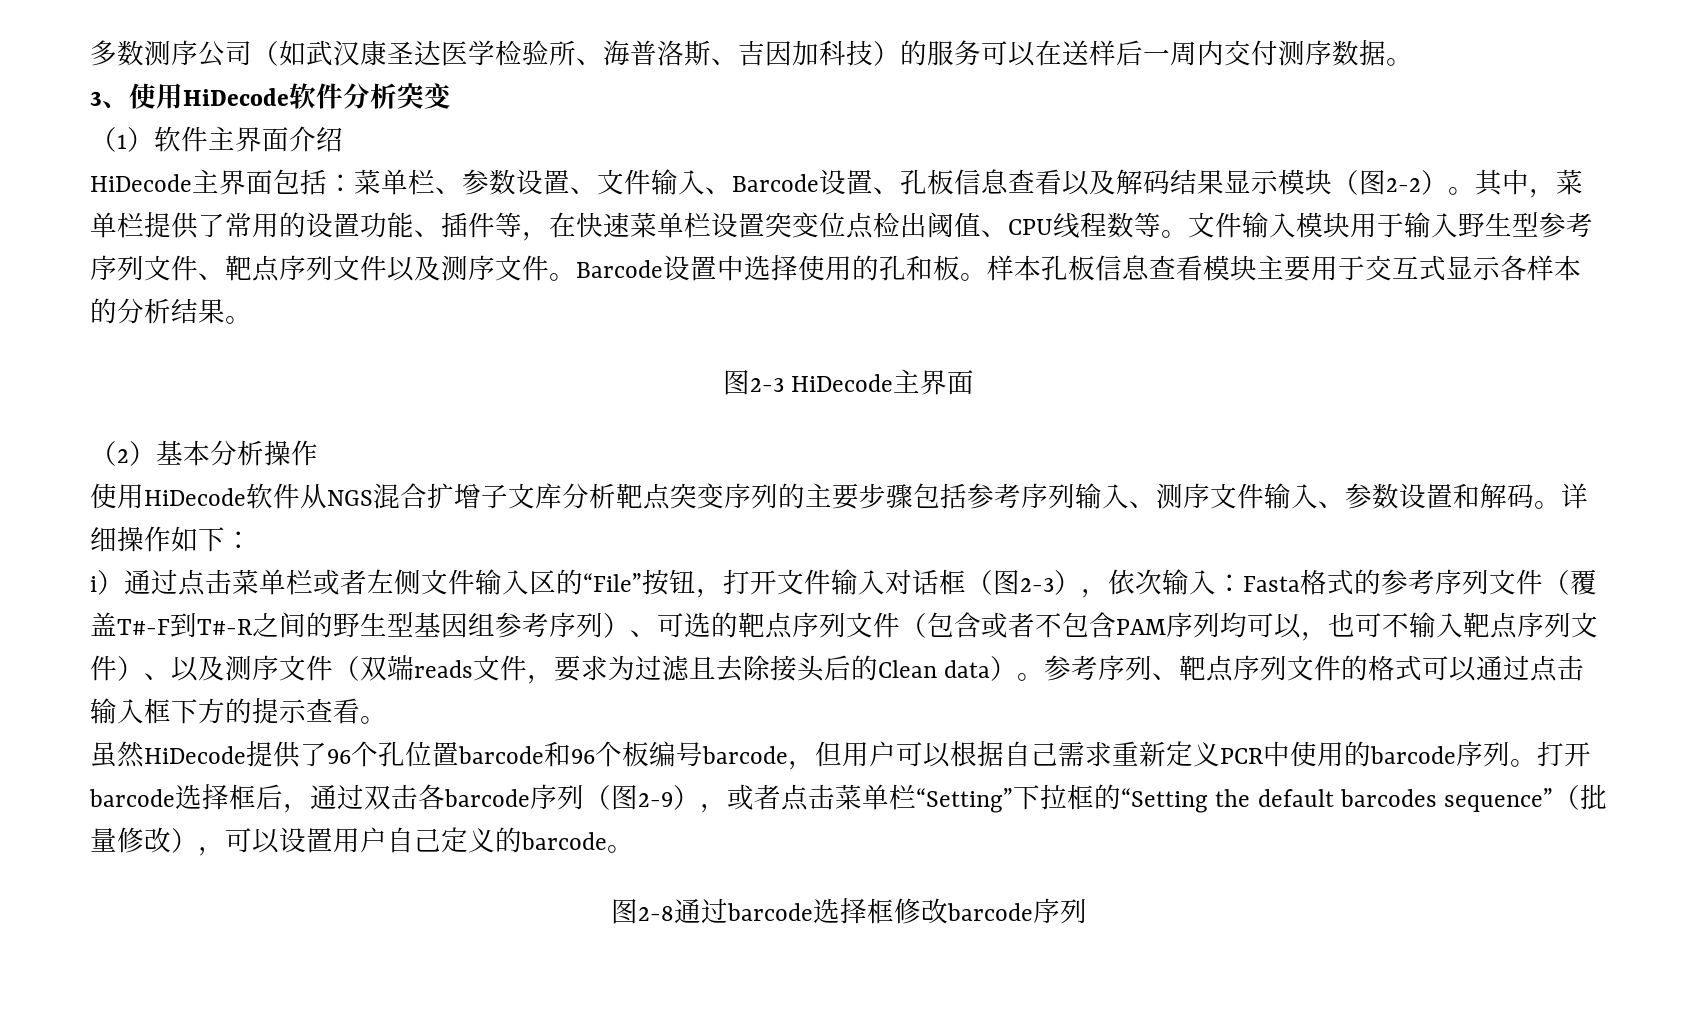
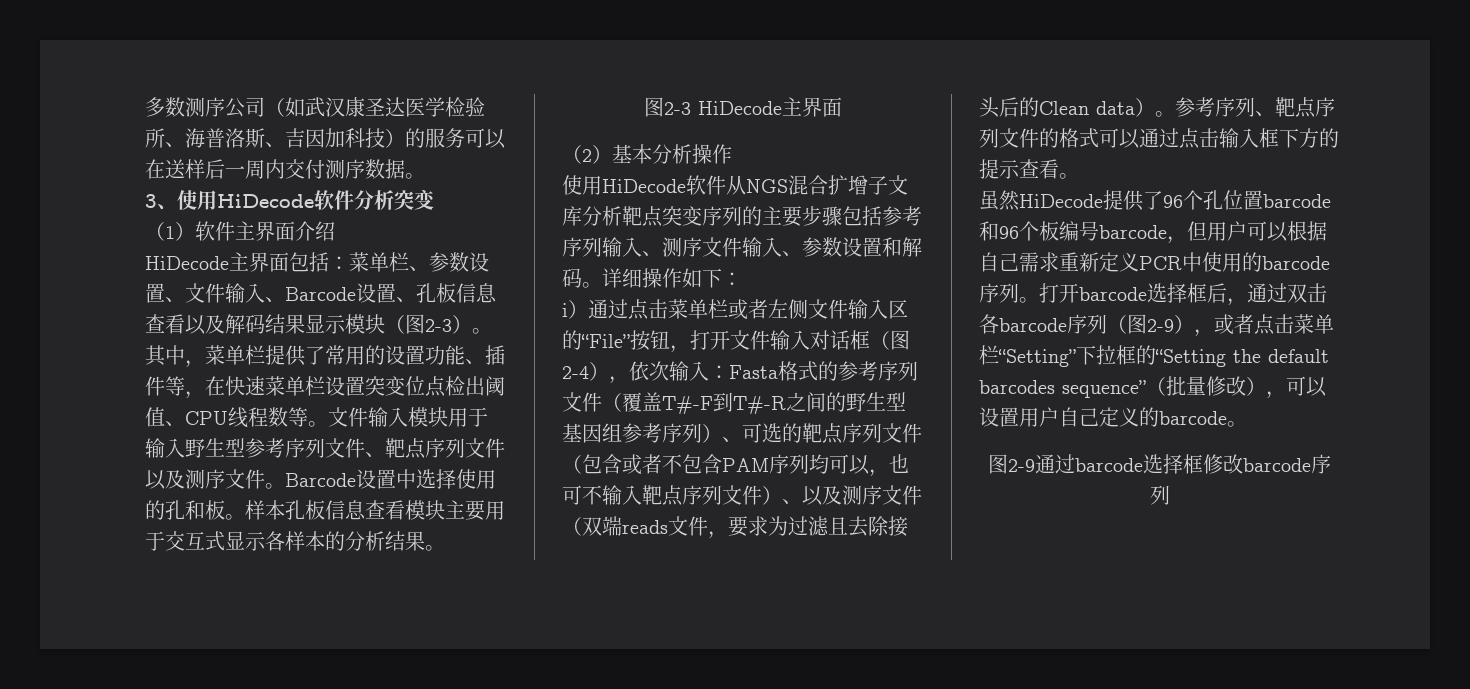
- HiDecode主界面包括：菜单栏、参数设置、文件输入、Barcode设置、孔板信息查看以及解码结果显示模块（图2-2）。
+ HiDecode主界面包括：菜单栏、参数设置、文件输入、Barcode设置、孔板信息查看以及解码结果显示模块（图2-3）。
- i）通过点击菜单栏或者左侧文件输入区的“File”按钮，打开文件输入对话框（图2-3），依次输入：
+ i）通过点击菜单栏或者左侧文件输入区的“File”按钮，打开文件输入对话框（图2-4），依次输入：
- 图2-8通过barcode选择框修改barcode序列
+ 图2-9通过barcode选择框修改barcode序列

